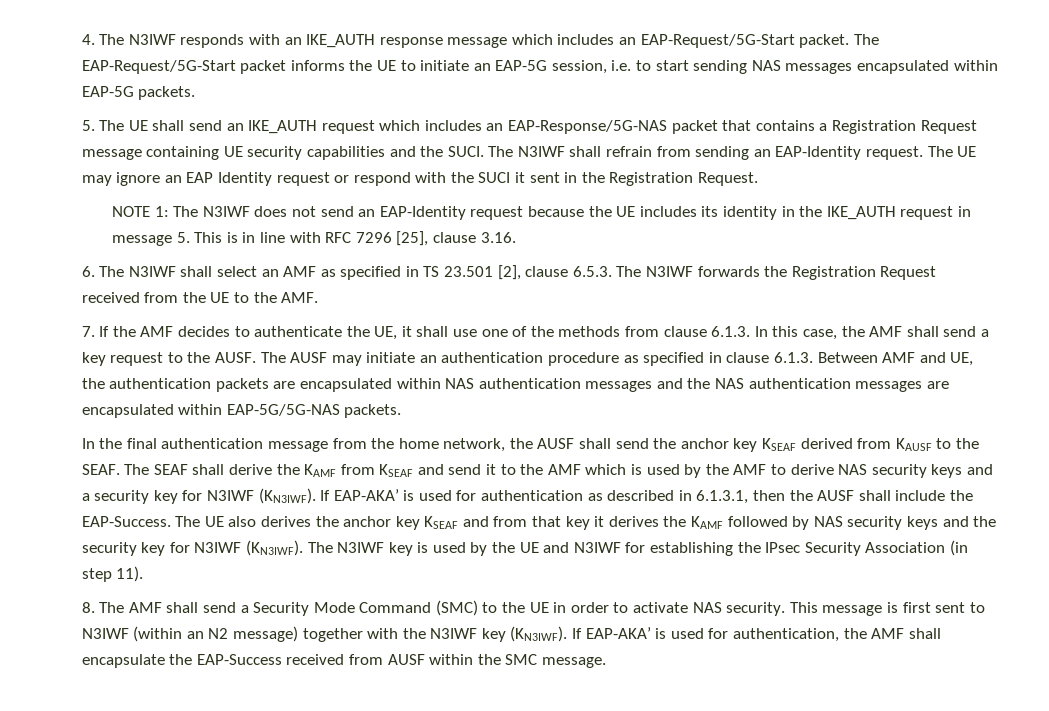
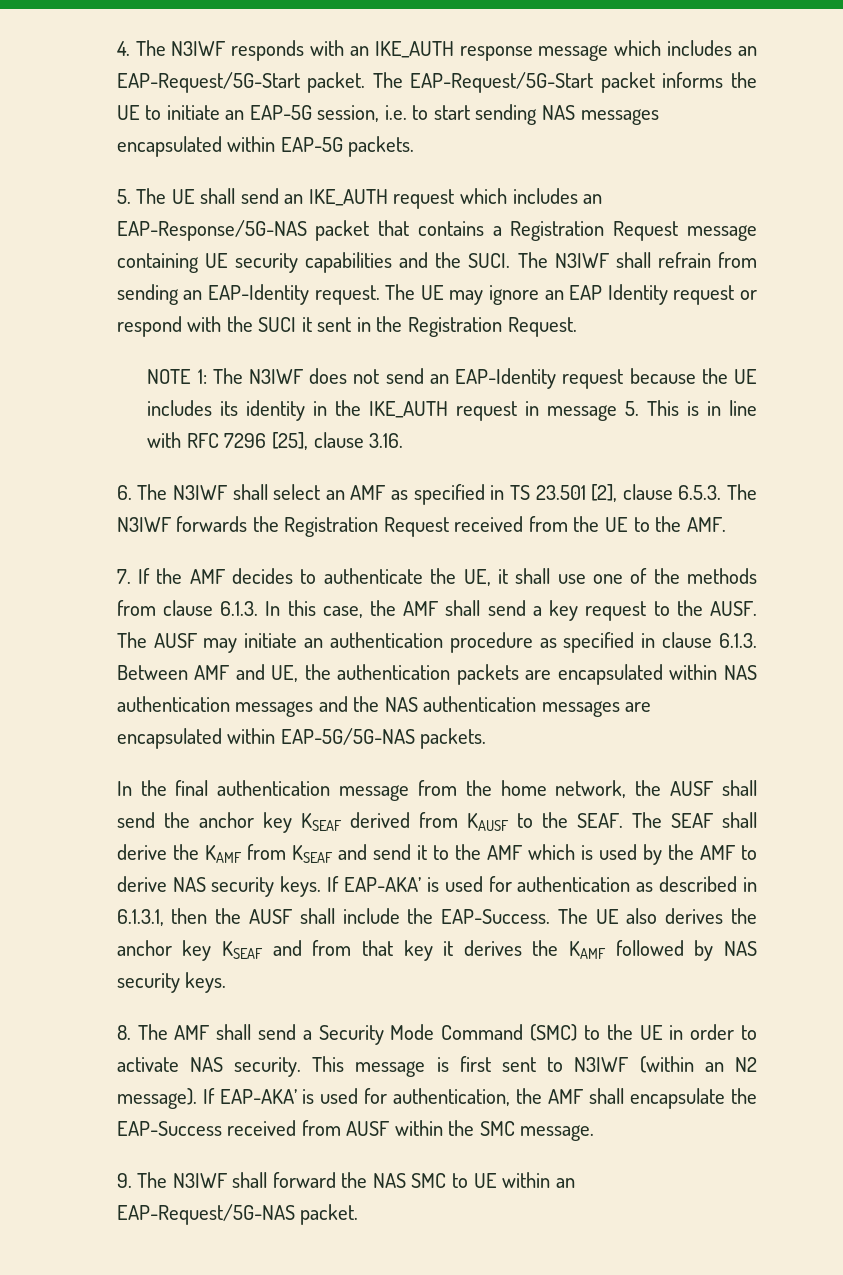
- The SEAF shall derive the KAMF from KSEAF and send it to the AMF which is used by the AMF to derive NAS security keys and a security key for N3IWF (KN3IWF).
+ The SEAF shall derive the KAMF from KSEAF and send it to the AMF which is used by the AMF to derive NAS security keys.
- The UE also derives the anchor key KSEAF and from that key it derives the KAMF followed by NAS security keys and the security key for N3IWF (KN3IWF). The N3IWF key is used by the UE and N3IWF for establishing the IPsec Security Association (in step 11).
+ The UE also derives the anchor key KSEAF and from that key it derives the KAMF followed by NAS security keys.
- This message is first sent to N3IWF (within an N2 message) together with the N3IWF key (KN3IWF).
+ This message is first sent to N3IWF (within an N2 message).
+ 9. The N3IWF shall forward the NAS SMC to UE within an EAP-Request/5G-NAS packet.

